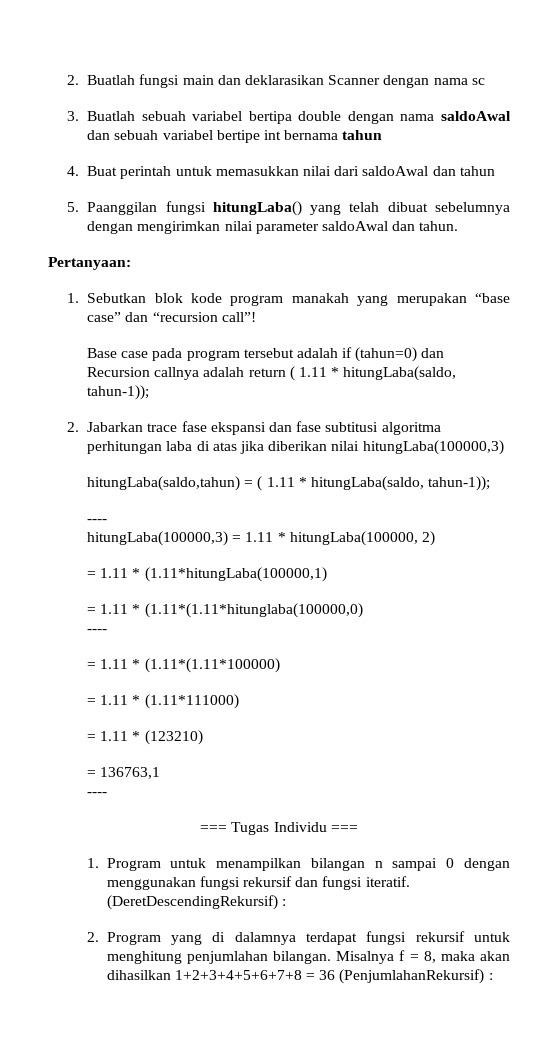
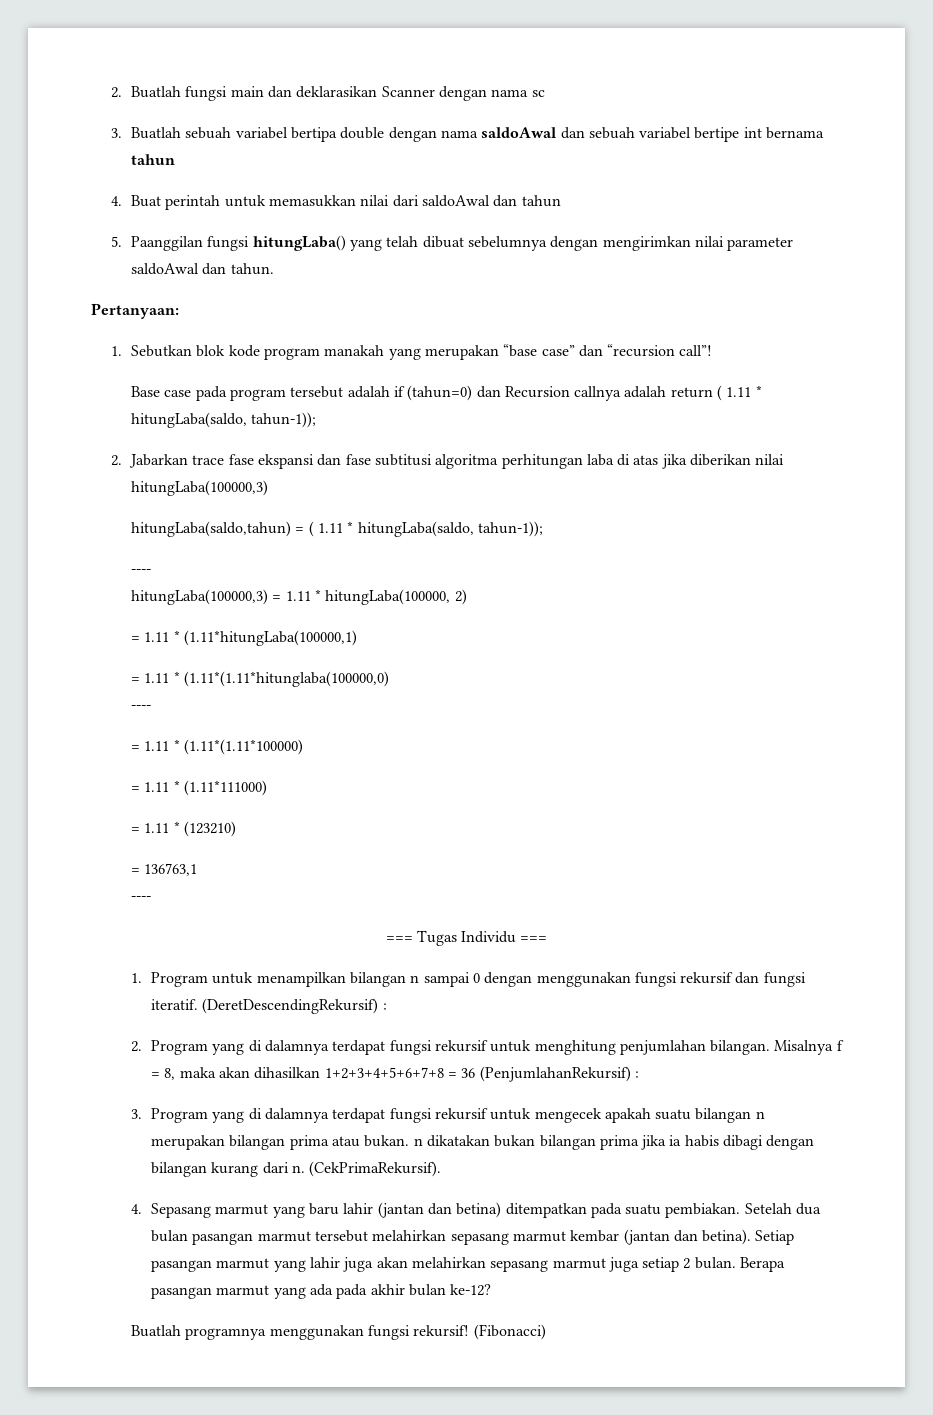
+ 3. Program yang di dalamnya terdapat fungsi rekursif untuk mengecek apakah suatu bilangan n merupakan bilangan prima atau bukan. n dikatakan bukan bilangan prima jika ia habis dibagi dengan bilangan kurang dari n. (CekPrimaRekursif).
+ 4. Sepasang marmut yang baru lahir (jantan dan betina) ditempatkan pada suatu pembiakan. Setelah dua bulan pasangan marmut tersebut melahirkan sepasang marmut kembar (jantan dan betina). Setiap pasangan marmut yang lahir juga akan melahirkan sepasang marmut juga setiap 2 bulan. Berapa pasangan marmut yang ada pada akhir bulan ke-12?
+ Buatlah programnya menggunakan fungsi rekursif! (Fibonacci)

